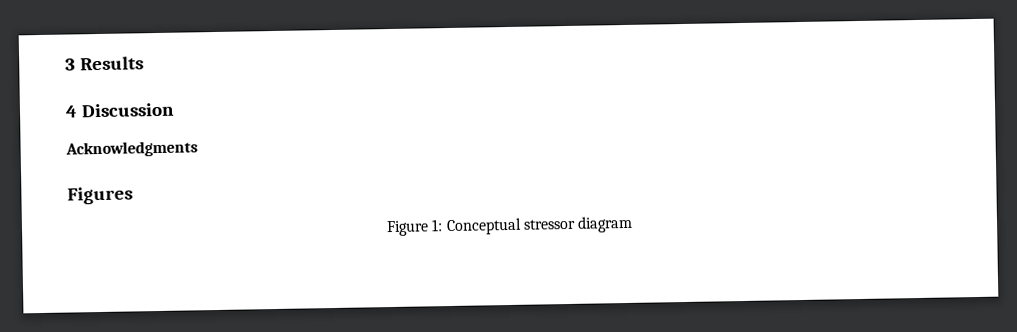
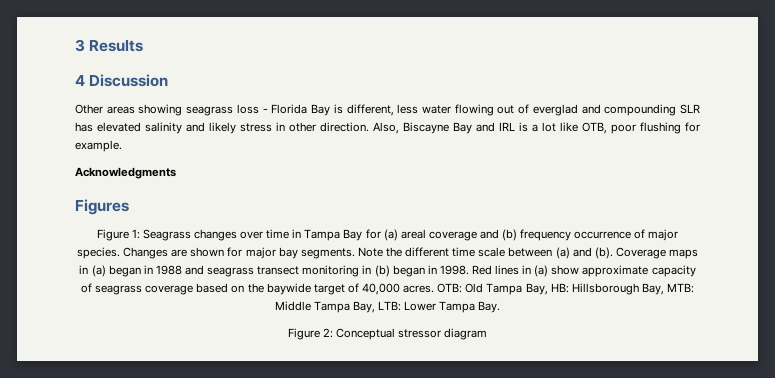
+ Other areas showing seagrass loss - Florida Bay is different, less water flowing out of everglad and compounding SLR has elevated salinity and likely stress in other direction. Also, Biscayne Bay and IRL is a lot like OTB, poor flushing for example.
  Acknowledgments
  Figures
- Figure 1: Conceptual stressor diagram
+ Figure 1: Seagrass changes over time in Tampa Bay for (a) areal coverage and (b) frequency occurrence of major species. Changes are shown for major bay segments. Note the different time scale between (a) and (b). Coverage maps in (a) began in 1988 and seagrass transect monitoring in (b) began in 1998. Red lines in (a) show approximate capacity of seagrass coverage based on the baywide target of 40,000 acres. OTB: Old Tampa Bay, HB: Hillsborough Bay, MTB: Middle Tampa Bay, LTB: Lower Tampa Bay.
+ Figure 2: Conceptual stressor diagram

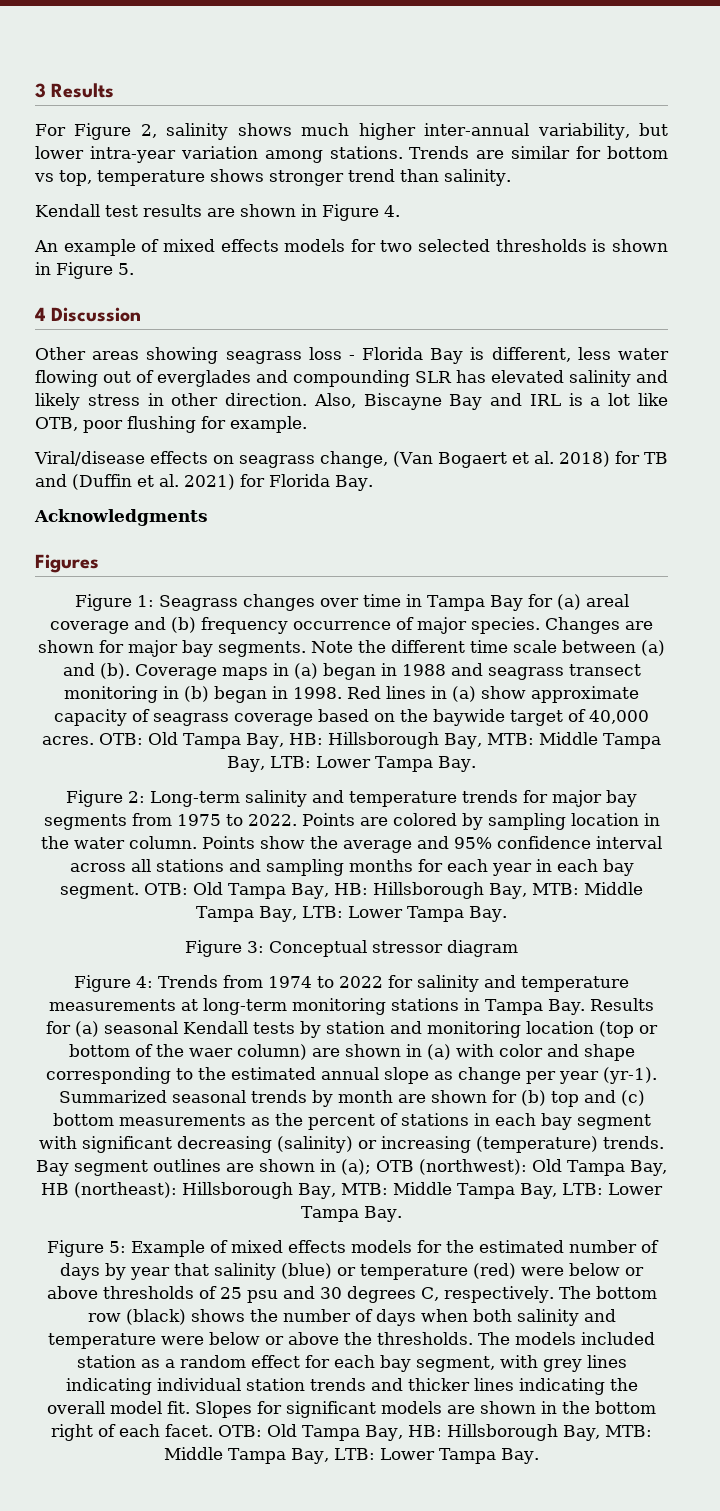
+ For Figure 2, salinity shows much higher inter-annual variability, but lower intra-year variation among stations. Trends are similar for bottom vs top, temperature shows stronger trend than salinity.
+ Kendall test results are shown in Figure 4.
+ An example of mixed effects models for two selected thresholds is shown in Figure 5.
- Other areas showing seagrass loss - Florida Bay is different, less water flowing out of everglad and compounding SLR has elevated salinity and likely stress in other direction.
+ Other areas showing seagrass loss - Florida Bay is different, less water flowing out of everglades and compounding SLR has elevated salinity and likely stress in other direction.
+ Viral/disease effects on seagrass change, (Van Bogaert et al. 2018) for TB and (Duffin et al. 2021) for Florida Bay.
- Figure 2: Conceptual stressor diagram
+ Figure 2: Long-term salinity and temperature trends for major bay segments from 1975 to 2022. Points are colored by sampling location in the water column. Points show the average and 95% confidence interval across all stations and sampling months for each year in each bay segment. OTB: Old Tampa Bay, HB: Hillsborough Bay, MTB: Middle Tampa Bay, LTB: Lower Tampa Bay.
+ Figure 3: Conceptual stressor diagram
+ Figure 4: Trends from 1974 to 2022 for salinity and temperature measurements at long-term monitoring stations in Tampa Bay. Results for (a) seasonal Kendall tests by station and monitoring location (top or bottom of the waer column) are shown in (a) with color and shape corresponding to the estimated annual slope as change per year (yr-1). Summarized seasonal trends by month are shown for (b) top and (c) bottom measurements as the percent of stations in each bay segment with significant decreasing (salinity) or increasing (temperature) trends. Bay segment outlines are shown in (a); OTB (northwest): Old Tampa Bay, HB (northeast): Hillsborough Bay, MTB: Middle Tampa Bay, LTB: Lower Tampa Bay.
+ Figure 5: Example of mixed effects models for the estimated number of days by year that salinity (blue) or temperature (red) were below or above thresholds of 25 psu and 30 degrees C, respectively. The bottom row (black) shows the number of days when both salinity and temperature were below or above the thresholds. The models included station as a random effect for each bay segment, with grey lines indicating individual station trends and thicker lines indicating the overall model fit. Slopes for significant models are shown in the bottom right of each facet. OTB: Old Tampa Bay, HB: Hillsborough Bay, MTB: Middle Tampa Bay, LTB: Lower Tampa Bay.

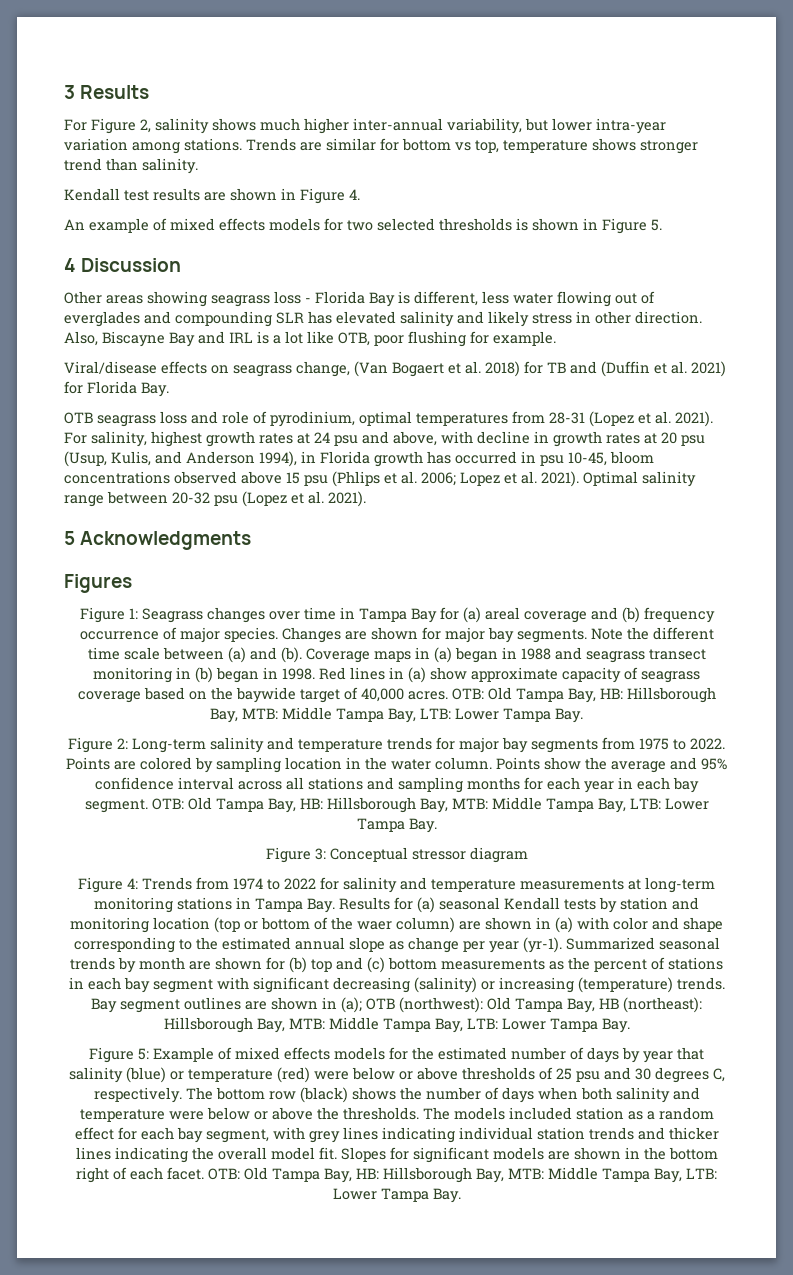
- Acknowledgments
+ OTB seagrass loss and role of pyrodinium, optimal temperatures from 28-31 (Lopez et al. 2021). For salinity, highest growth rates at 24 psu and above, with decline in growth rates at 20 psu (Usup, Kulis, and Anderson 1994), in Florida growth has occurred in psu 10-45, bloom concentrations observed above 15 psu (Phlips et al. 2006; Lopez et al. 2021). Optimal salinity range between 20-32 psu (Lopez et al. 2021).
+ 5 Acknowledgments

